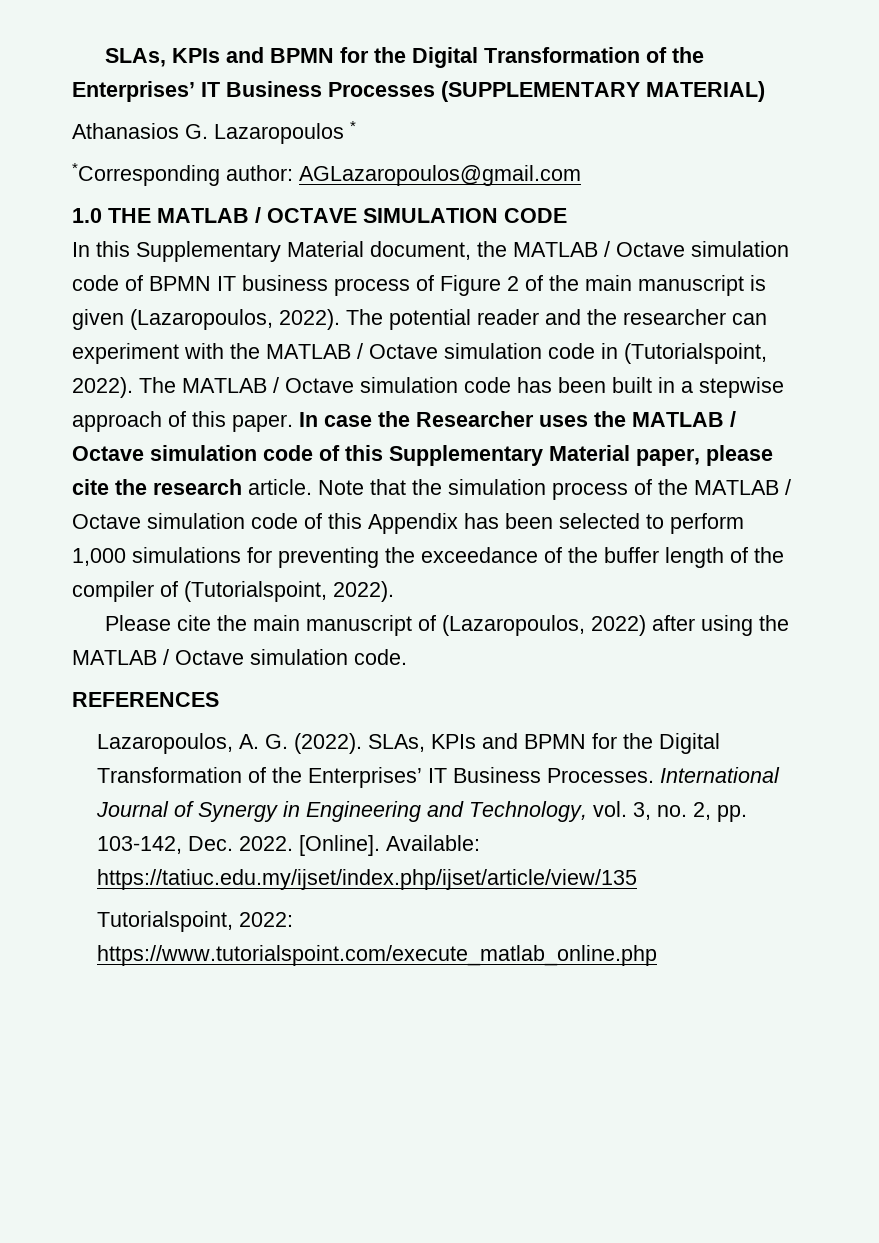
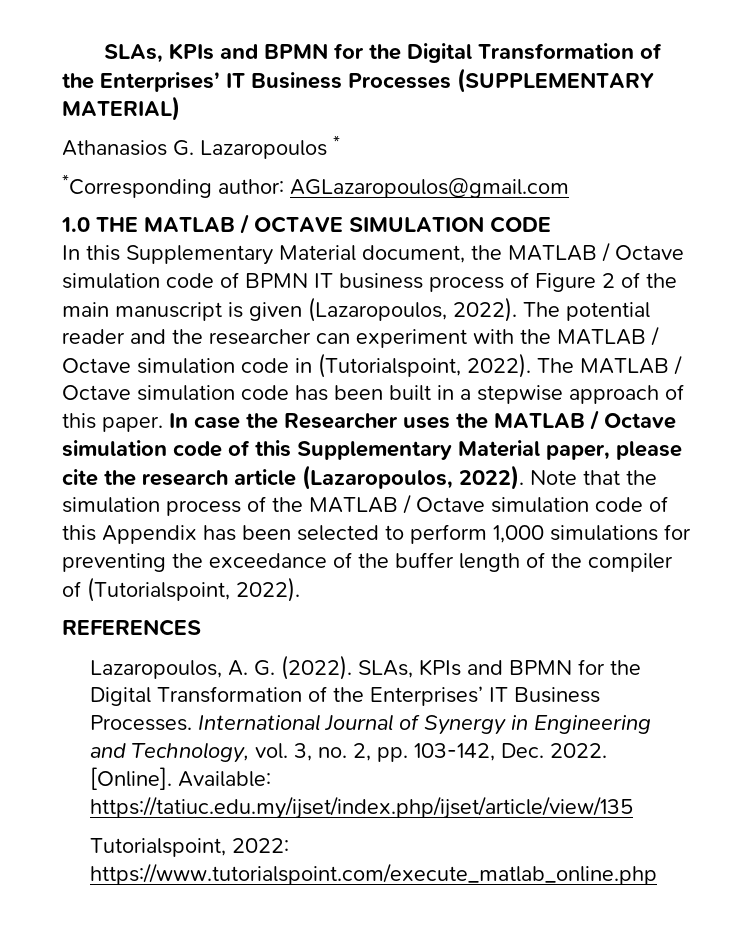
- In case the Researcher uses the MATLAB / Octave simulation code of this Supplementary Material paper, please cite the research article.
+ In case the Researcher uses the MATLAB / Octave simulation code of this Supplementary Material paper, please cite the research article (Lazaropoulos, 2022).
- Please cite the main manuscript of (Lazaropoulos, 2022) after using the MATLAB / Octave simulation code.

